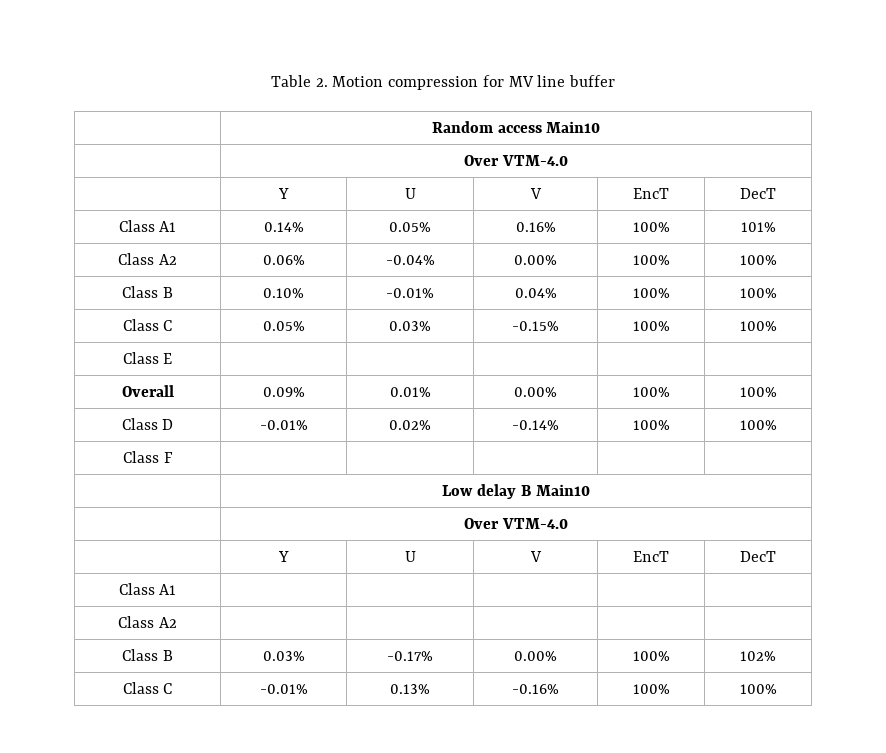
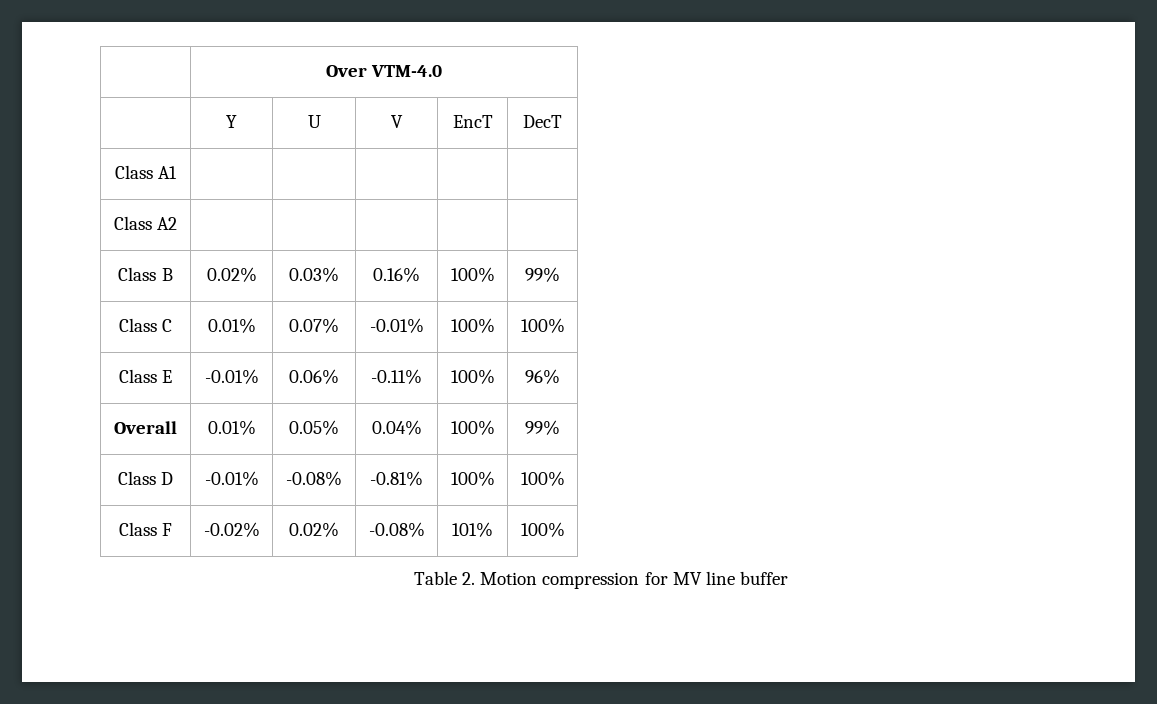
- Table 2. Motion compression for MV line buffer
- | Random access Main10
- | Over VTM-4.0
- | Y | U | V | EncT | DecT
- Class A1 | 0.14% | 0.05% | 0.16% | 100% | 101%
- Class A2 | 0.06% | -0.04% | 0.00% | 100% | 100%
- Class B | 0.10% | -0.01% | 0.04% | 100% | 100%
- Class C | 0.05% | 0.03% | -0.15% | 100% | 100%
- Class E | | | | |
- Overall | 0.09% | 0.01% | 0.00% | 100% | 100%
- Class D | -0.01% | 0.02% | -0.14% | 100% | 100%
- Class F | | | | |
- | Low delay B Main10
- Class B | 0.03% | -0.17% | 0.00% | 100% | 102%
- Class C | -0.01% | 0.13% | -0.16% | 100% | 100%
+ Class B | 0.02% | 0.03% | 0.16% | 100% | 99%
+ Class C | 0.01% | 0.07% | -0.01% | 100% | 100%
+ Class E | -0.01% | 0.06% | -0.11% | 100% | 96%
+ Overall | 0.01% | 0.05% | 0.04% | 100% | 99%
+ Class D | -0.01% | -0.08% | -0.81% | 100% | 100%
+ Class F | -0.02% | 0.02% | -0.08% | 101% | 100%
+ Table 2. Motion compression for MV line buffer

